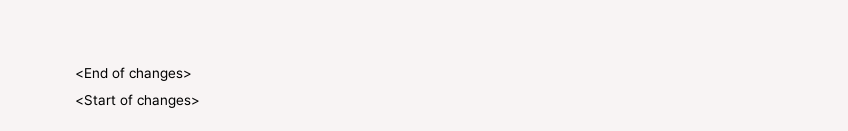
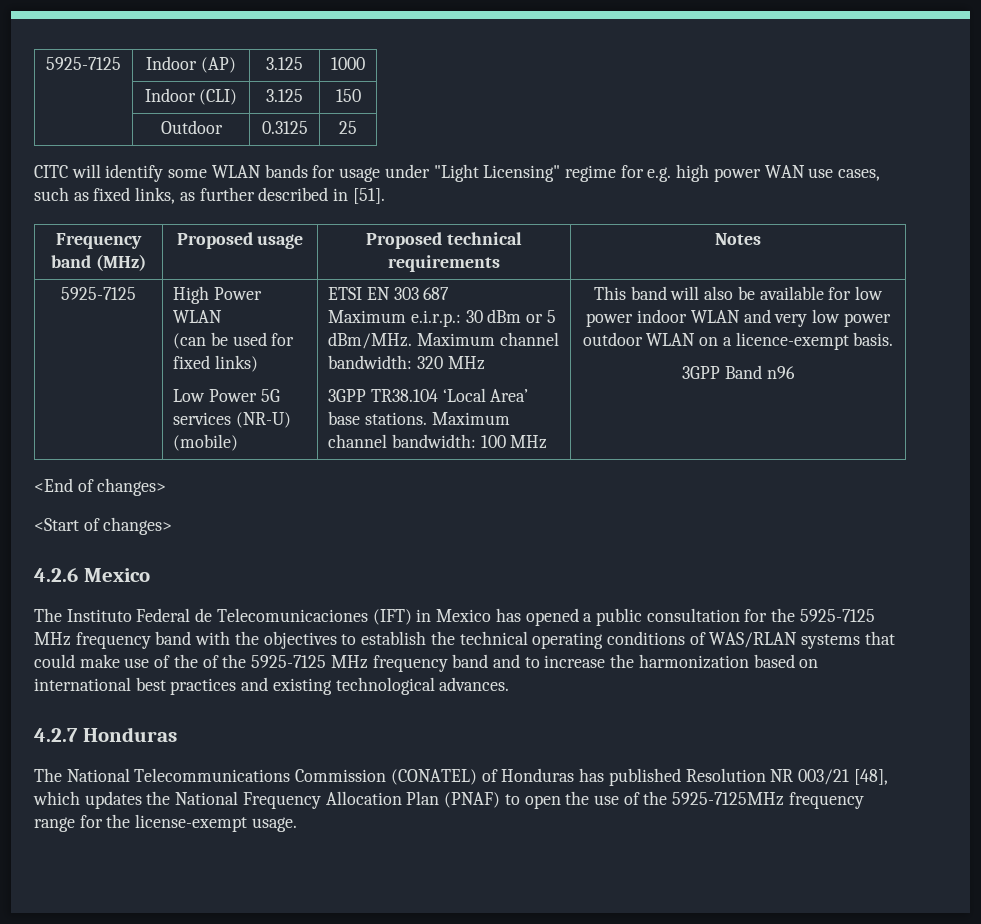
+ 5925-7125 | Indoor (AP) | 3.125 | 1000
+ | Indoor (CLI) | 3.125 | 150
+ | Outdoor | 0.3125 | 25
+ CITC will identify some WLAN bands for usage under "Light Licensing" regime for e.g. high power WAN use cases, such as fixed links, as further described in [51].
+ Frequency band (MHz) | Proposed usage | Proposed technical requirements | Notes
+ 5925-7125 | High Power WLAN
+ (can be used for fixed links)
+ Low Power 5G services (NR-U) (mobile) | ETSI EN 303 687
+ Maximum e.i.r.p.: 30 dBm or 5 dBm/MHz. Maximum channel bandwidth: 320 MHz
+ 3GPP TR38.104 ‘Local Area’ base stations. Maximum channel bandwidth: 100 MHz | This band will also be available for low power indoor WLAN and very low power outdoor WLAN on a licence-exempt basis.
+ 3GPP Band n96
+ 4.2.6 Mexico
+ The Instituto Federal de Telecomunicaciones (IFT) in Mexico has opened a public consultation for the 5925-7125 MHz frequency band with the objectives to establish the technical operating conditions of WAS/RLAN systems that could make use of the of the 5925-7125 MHz frequency band and to increase the harmonization based on international best practices and existing technological advances.
+ 4.2.7 Honduras
+ The National Telecommunications Commission (CONATEL) of Honduras has published Resolution NR 003/21 [48], which updates the National Frequency Allocation Plan (PNAF) to open the use of the 5925-7125MHz frequency range for the license-exempt usage.

